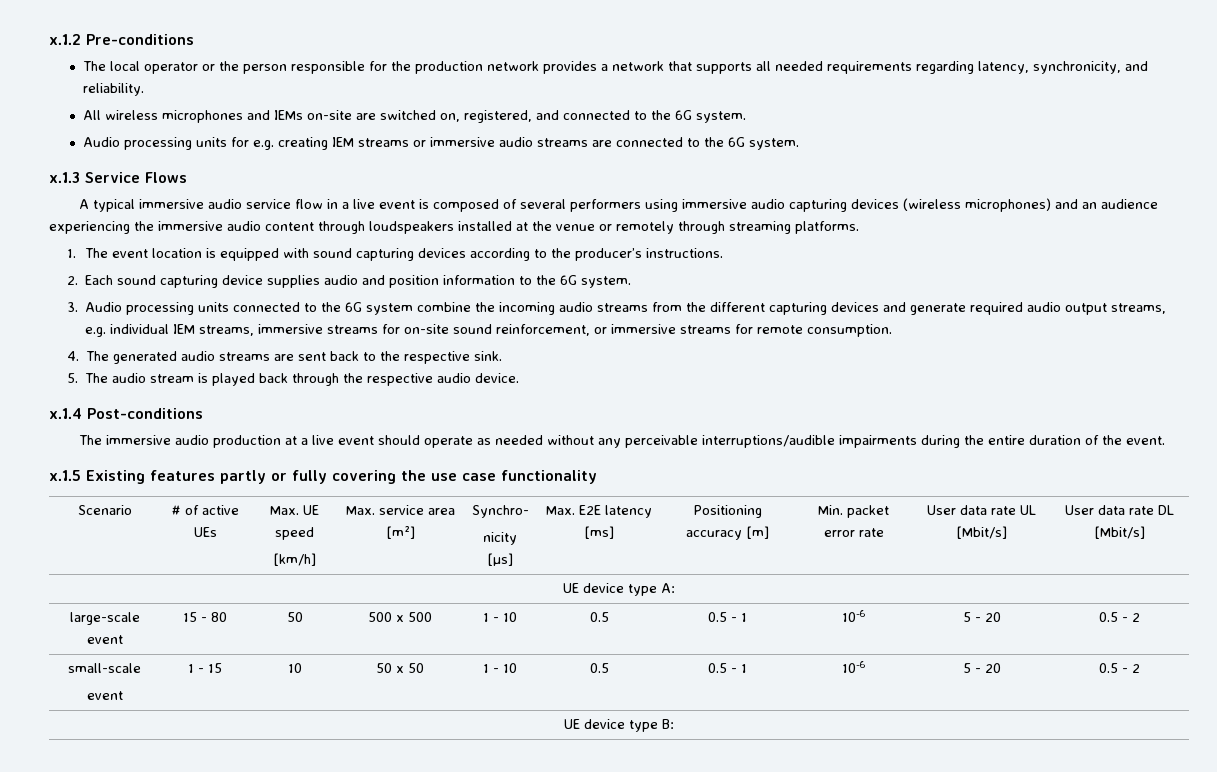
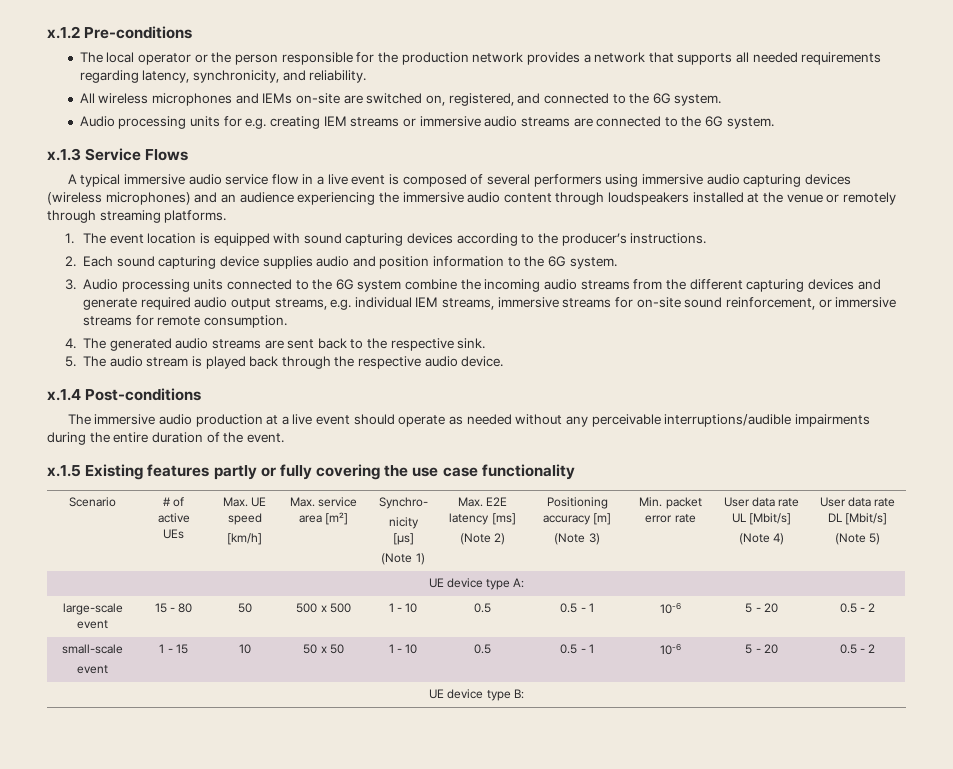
+ (Note 1)
+ (Note 2)
+ (Note 3)
+ (Note 4)
+ (Note 5)

